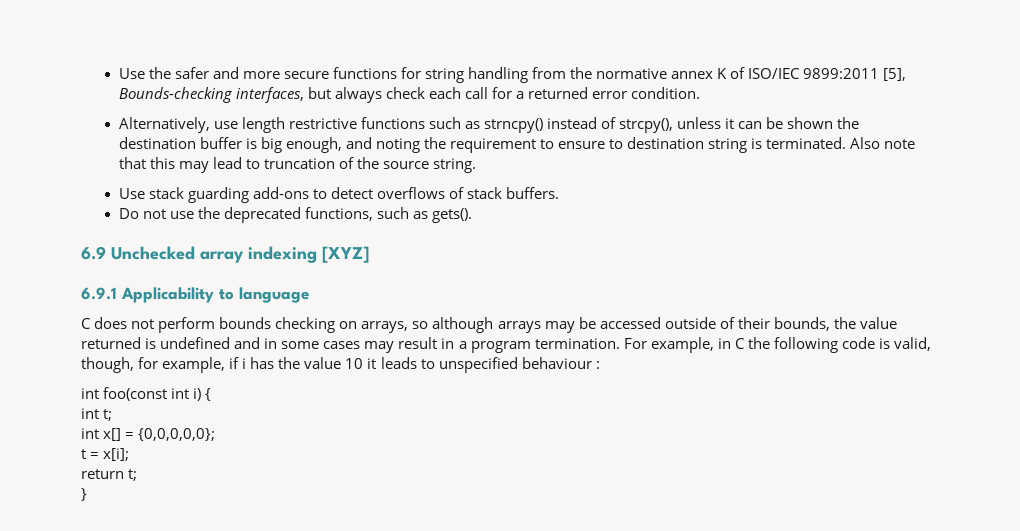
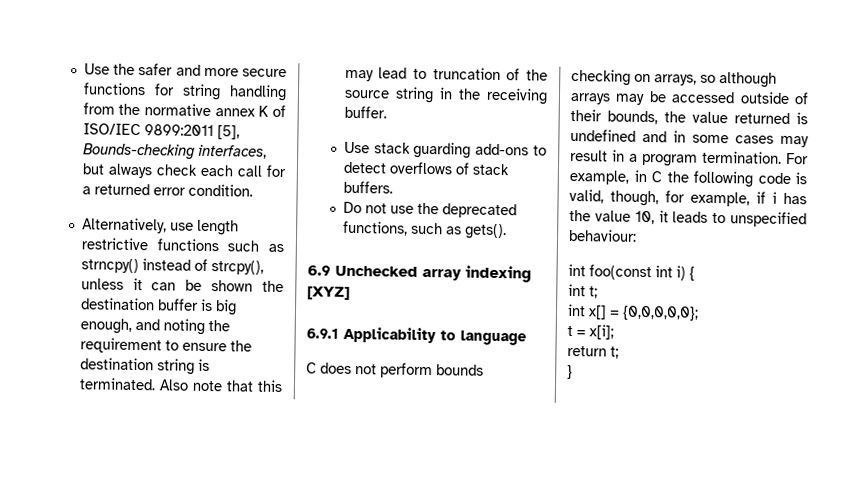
- Alternatively, use length restrictive functions such as strncpy() instead of strcpy(), unless it can be shown the destination buffer is big enough, and noting the requirement to ensure to destination string is terminated.
+ Alternatively, use length restrictive functions such as strncpy() instead of strcpy(), unless it can be shown the destination buffer is big enough, and noting the requirement to ensure the destination string is terminated.
- Also note that this may lead to truncation of the source string.
+ Also note that this may lead to truncation of the source string in the receiving buffer.
- For example, in C the following code is valid, though, for example, if i has the value 10 it leads to unspecified behaviour :
+ For example, in C the following code is valid, though, for example, if i has the value 10, it leads to unspecified behaviour:

